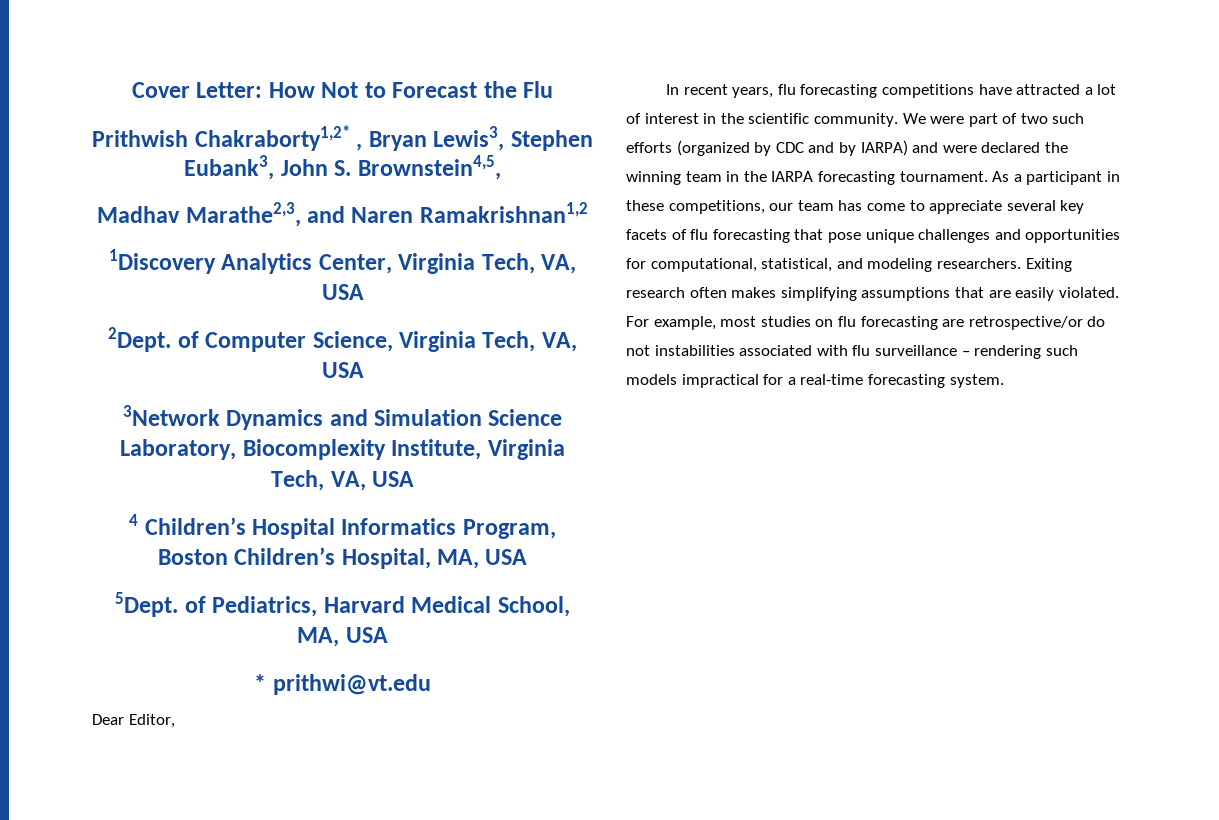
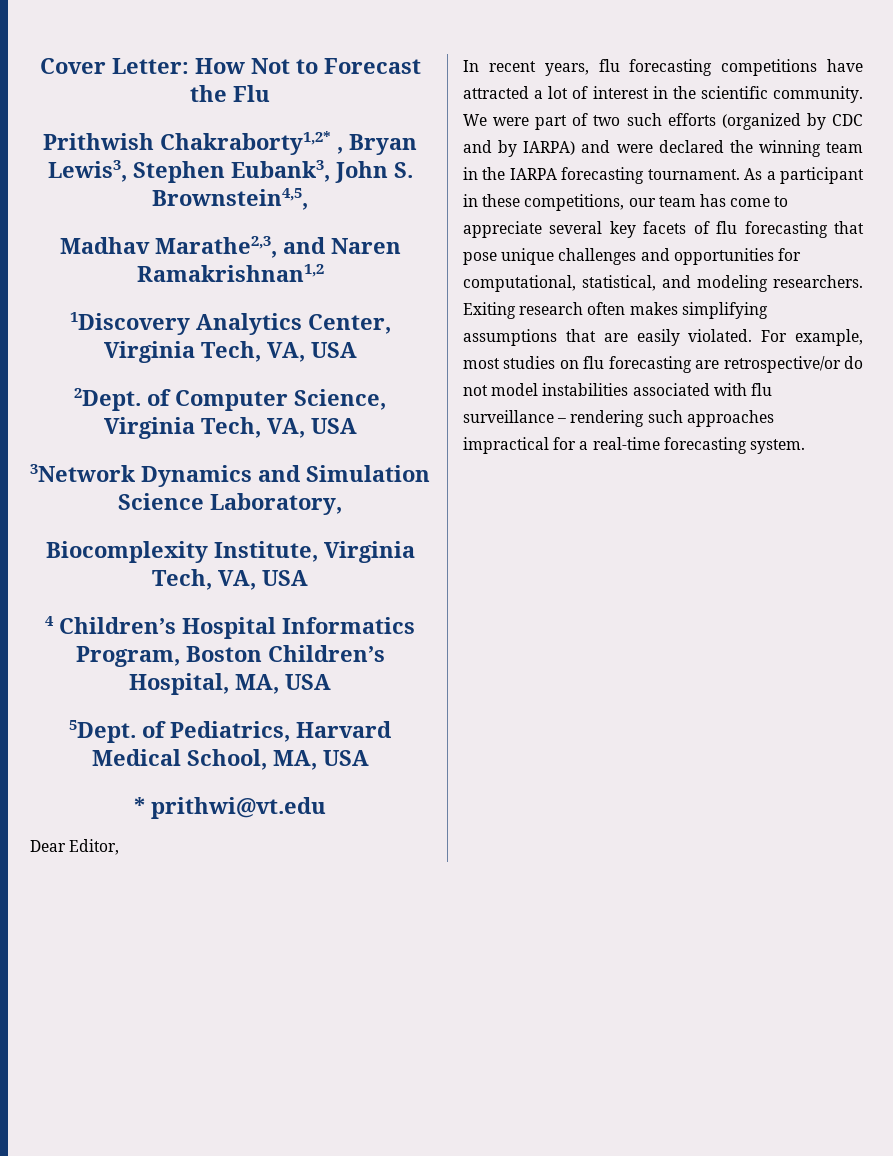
- 3Network Dynamics and Simulation Science Laboratory, Biocomplexity Institute, Virginia Tech, VA, USA
+ 3Network Dynamics and Simulation Science Laboratory,
+ Biocomplexity Institute, Virginia Tech, VA, USA
- For example, most studies on flu forecasting are retrospective/or do not instabilities associated with flu surveillance – rendering such models impractical for a real-time forecasting system.
+ For example, most studies on flu forecasting are retrospective/or do not model instabilities associated with flu surveillance – rendering such approaches impractical for a real-time forecasting system.

